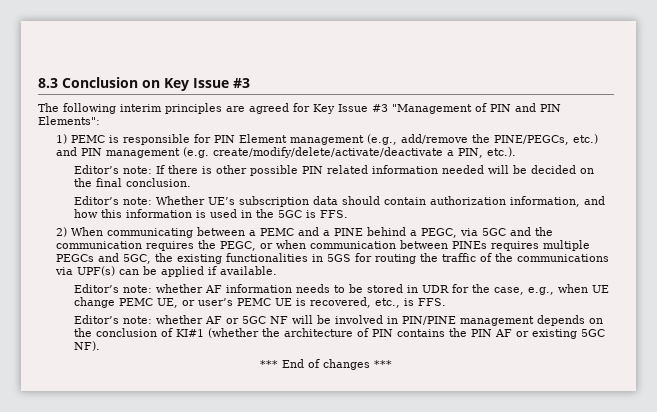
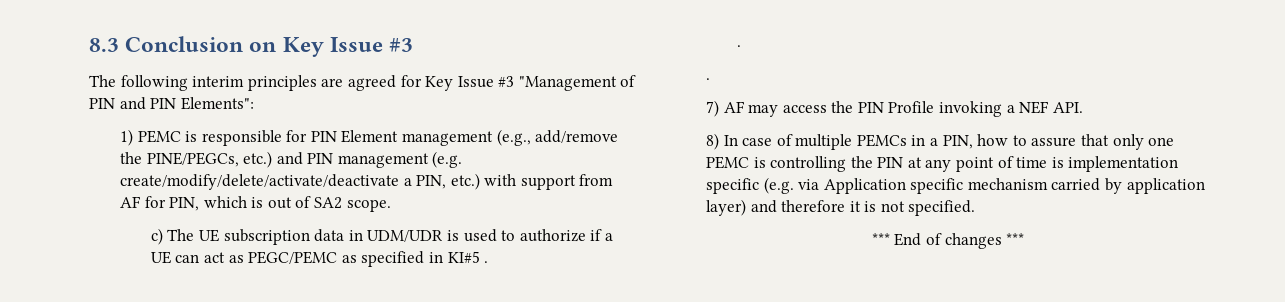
- 1) PEMC is responsible for PIN Element management (e.g., add/remove the PINE/PEGCs, etc.) and PIN management (e.g. create/modify/delete/activate/deactivate a PIN, etc.).
- Editor’s note: If there is other possible PIN related information needed will be decided on the final conclusion.
- Editor’s note: Whether UE’s subscription data should contain authorization information, and how this information is used in the 5GC is FFS.
- 2) When communicating between a PEMC and a PINE behind a PEGC, via 5GC and the communication requires the PEGC, or when communication between PINEs requires multiple PEGCs and 5GC, the existing functionalities in 5GS for routing the traffic of the communications via UPF(s) can be applied if available.
- Editor’s note: whether AF information needs to be stored in UDR for the case, e.g., when UE change PEMC UE, or user’s PEMC UE is recovered, etc., is FFS.
- Editor’s note: whether AF or 5GC NF will be involved in PIN/PINE management depends on the conclusion of KI#1 (whether the architecture of PIN contains the PIN AF or existing 5GC NF).
+ 1) PEMC is responsible for PIN Element management (e.g., add/remove the PINE/PEGCs, etc.) and PIN management (e.g. create/modify/delete/activate/deactivate a PIN, etc.) with support from AF for PIN, which is out of SA2 scope.
+ c) The UE subscription data in UDM/UDR is used to authorize if a UE can act as PEGC/PEMC as specified in KI#5 .
+ .
+ .
+ 7) AF may access the PIN Profile invoking a NEF API.
+ 8) In case of multiple PEMCs in a PIN, how to assure that only one PEMC is controlling the PIN at any point of time is implementation specific (e.g. via Application specific mechanism carried by application layer) and therefore it is not specified.

